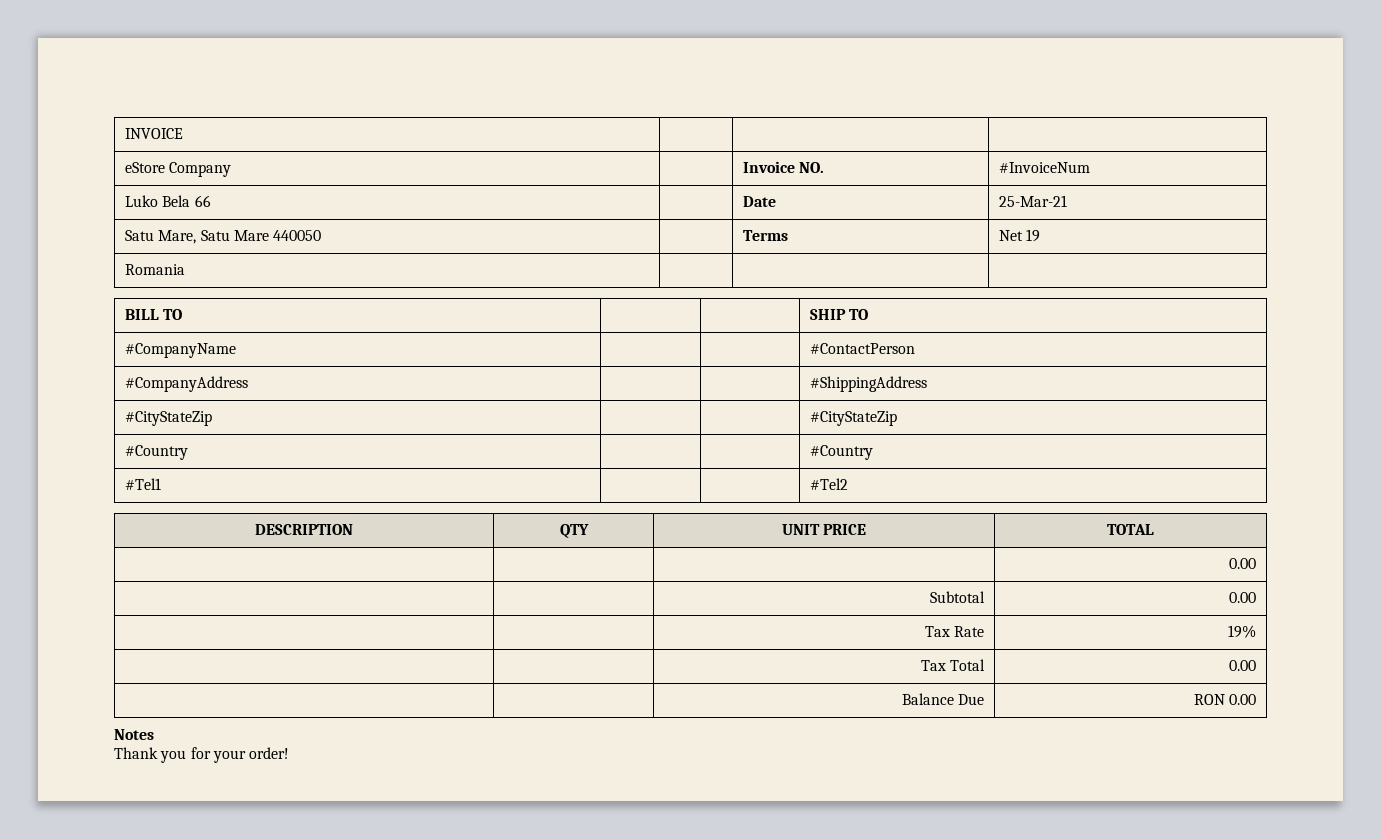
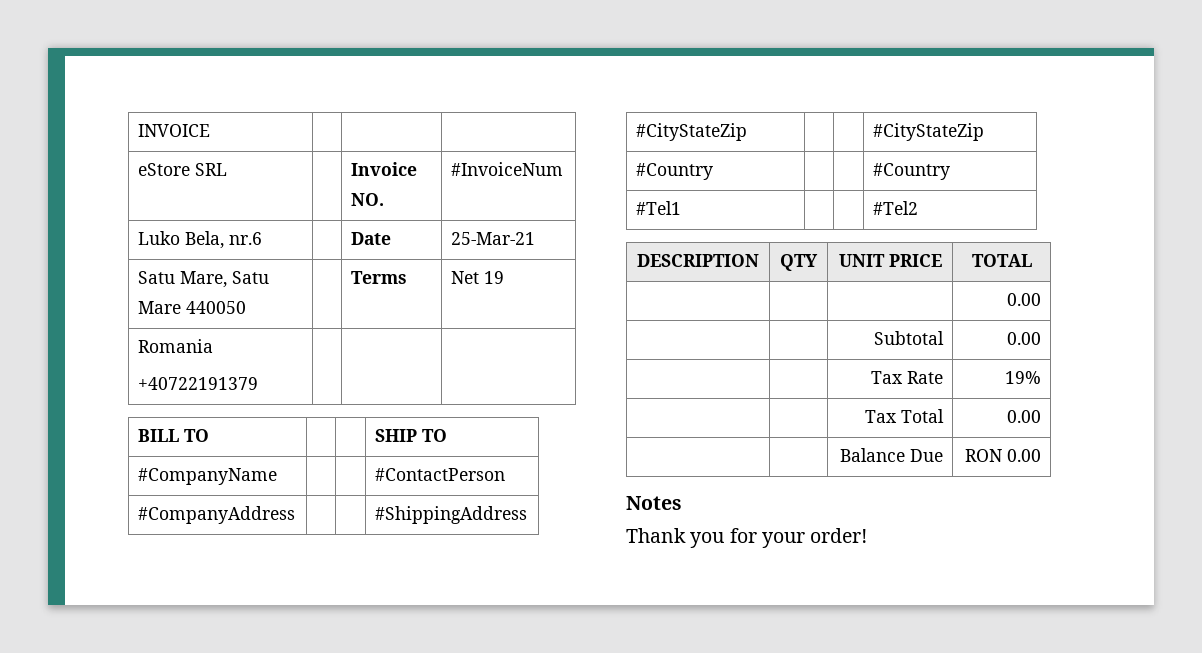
- eStore Company | | Invoice NO. | #InvoiceNum
+ eStore SRL | | Invoice NO. | #InvoiceNum
- Luko Bela 66 | | Date | 25-Mar-21
+ Luko Bela, nr.6 | | Date | 25-Mar-21
- Romania | | |
+ Romania
+ +40722191379 | | |

